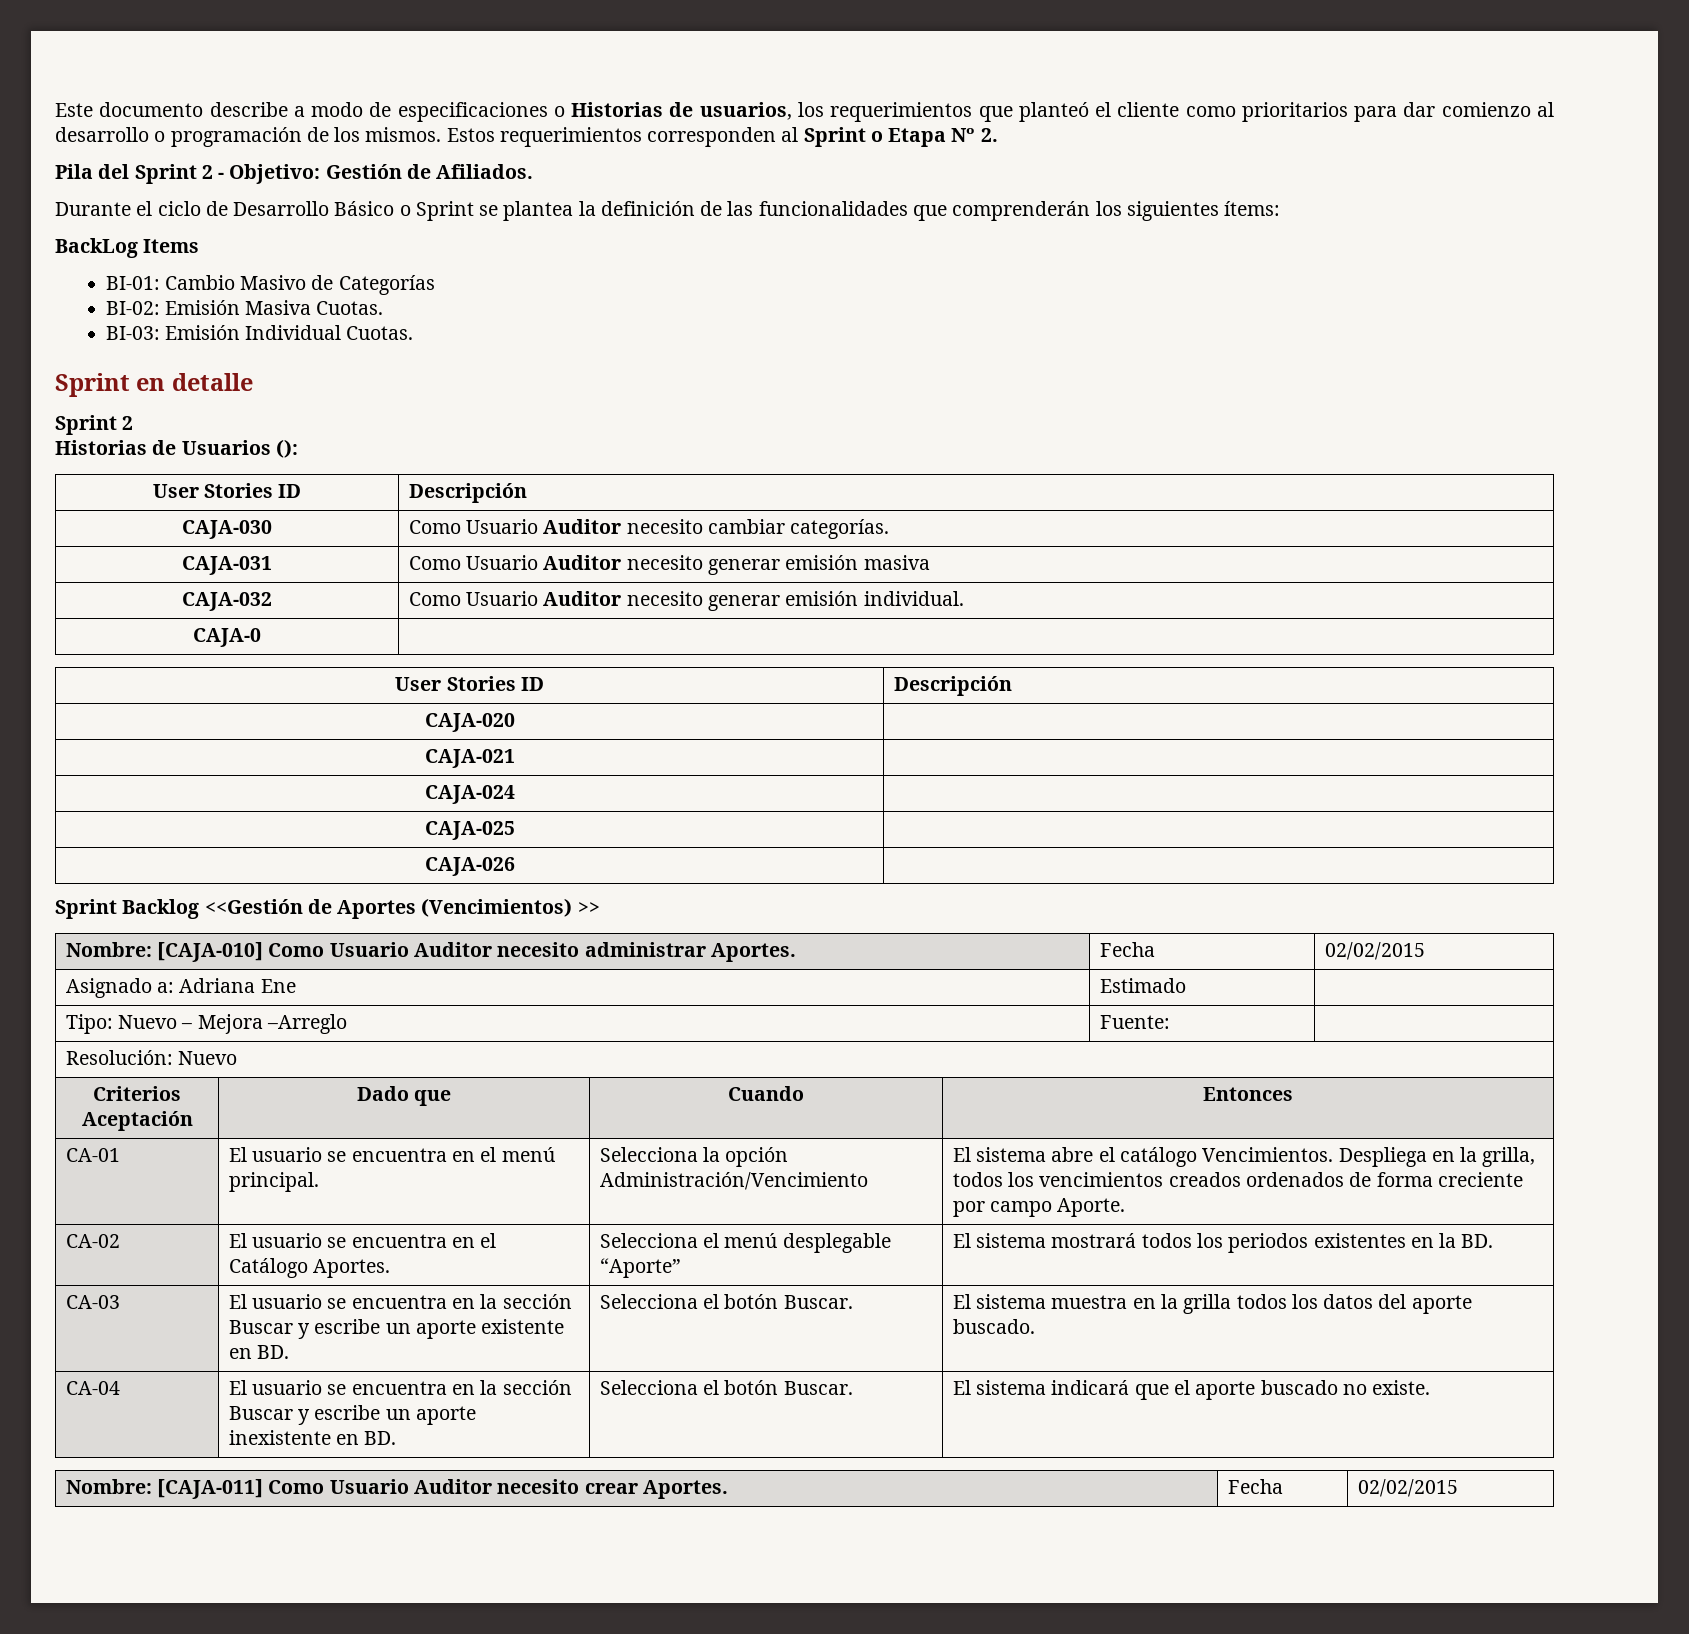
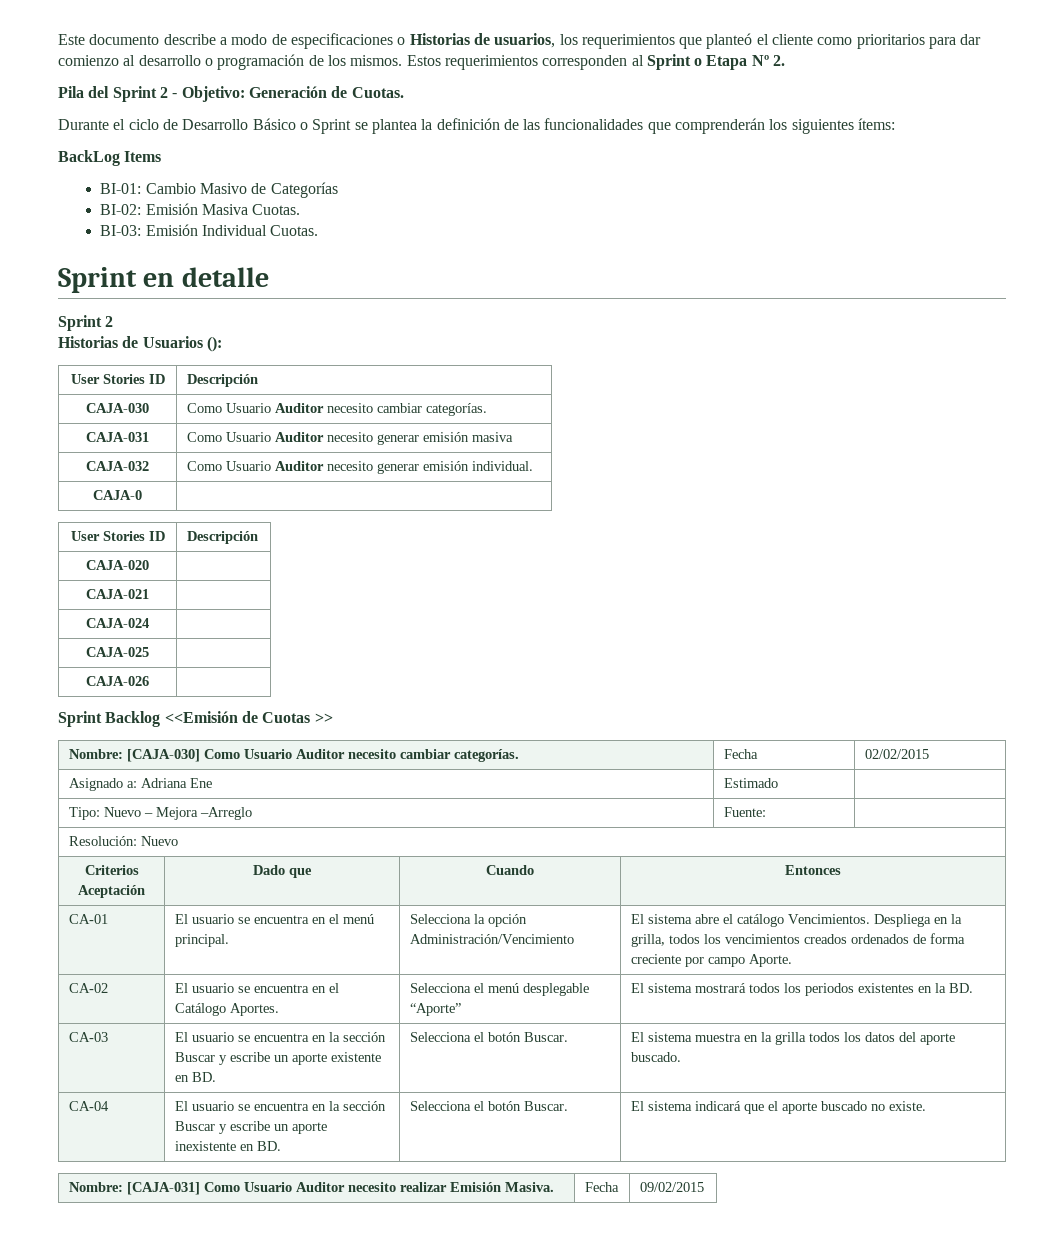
- Pila del Sprint 2 - Objetivo: Gestión de Afiliados.
+ Pila del Sprint 2 - Objetivo: Generación de Cuotas.
- Sprint Backlog <<Gestión de Aportes (Vencimientos) >>
+ Sprint Backlog <<Emisión de Cuotas >>
- Nombre: [CAJA-010] Como Usuario Auditor necesito administrar Aportes. | Fecha | 02/02/2015
+ Nombre: [CAJA-030] Como Usuario Auditor necesito cambiar categorías. | Fecha | 02/02/2015
- Nombre: [CAJA-011] Como Usuario Auditor necesito crear Aportes. | Fecha | 02/02/2015
+ Nombre: [CAJA-031] Como Usuario Auditor necesito realizar Emisión Masiva. | Fecha | 09/02/2015

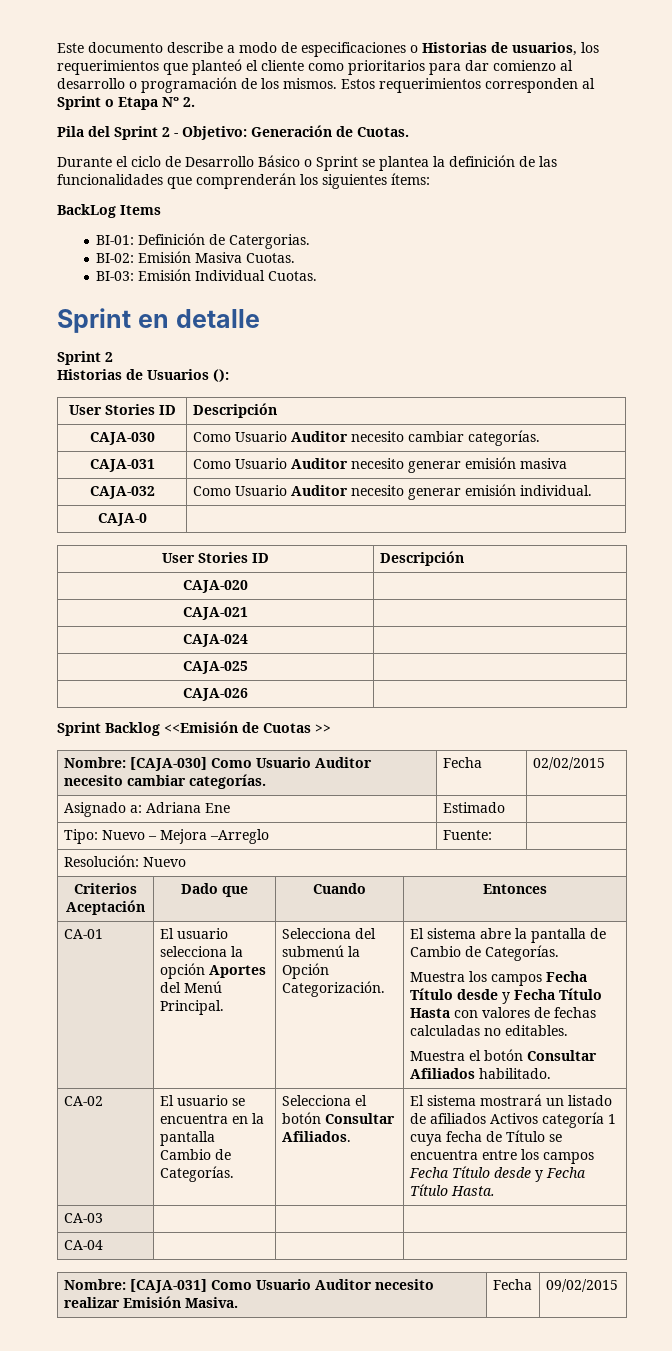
- BI-01: Cambio Masivo de Categorías
+ BI-01: Definición de Catergorias.
- El usuario se encuentra en el menú principal. | Selecciona la opción Administración/Vencimiento | El sistema abre el catálogo Vencimientos. Despliega en la grilla, todos los vencimientos creados ordenados de forma creciente por campo Aporte.
+ El usuario selecciona la opción Aportes del Menú Principal. | Selecciona del submenú la Opción Categorización. | El sistema abre la pantalla de Cambio de Categorías.
+ Muestra los campos Fecha Título desde y Fecha Título Hasta con valores de fechas calculadas no editables.
+ Muestra el botón Consultar Afiliados habilitado.
- El usuario se encuentra en el Catálogo Aportes. | Selecciona el menú desplegable “Aporte”
+ El usuario se encuentra en la pantalla Cambio de Categorías. | Selecciona el botón Consultar Afiliados.
- El sistema mostrará todos los periodos existentes en la BD.
- CA-03 | El usuario se encuentra en la sección Buscar y escribe un aporte existente en BD. | Selecciona el botón Buscar. | El sistema muestra en la grilla todos los datos del aporte buscado.
- CA-04 | El usuario se encuentra en la sección Buscar y escribe un aporte inexistente en BD. | Selecciona el botón Buscar. | El sistema indicará que el aporte buscado no existe.
+ El sistema mostrará un listado de afiliados Activos categoría 1 cuya fecha de Título se encuentra entre los campos Fecha Título desde y Fecha Título Hasta.
+ CA-03 | | |
+ CA-04 | | |

